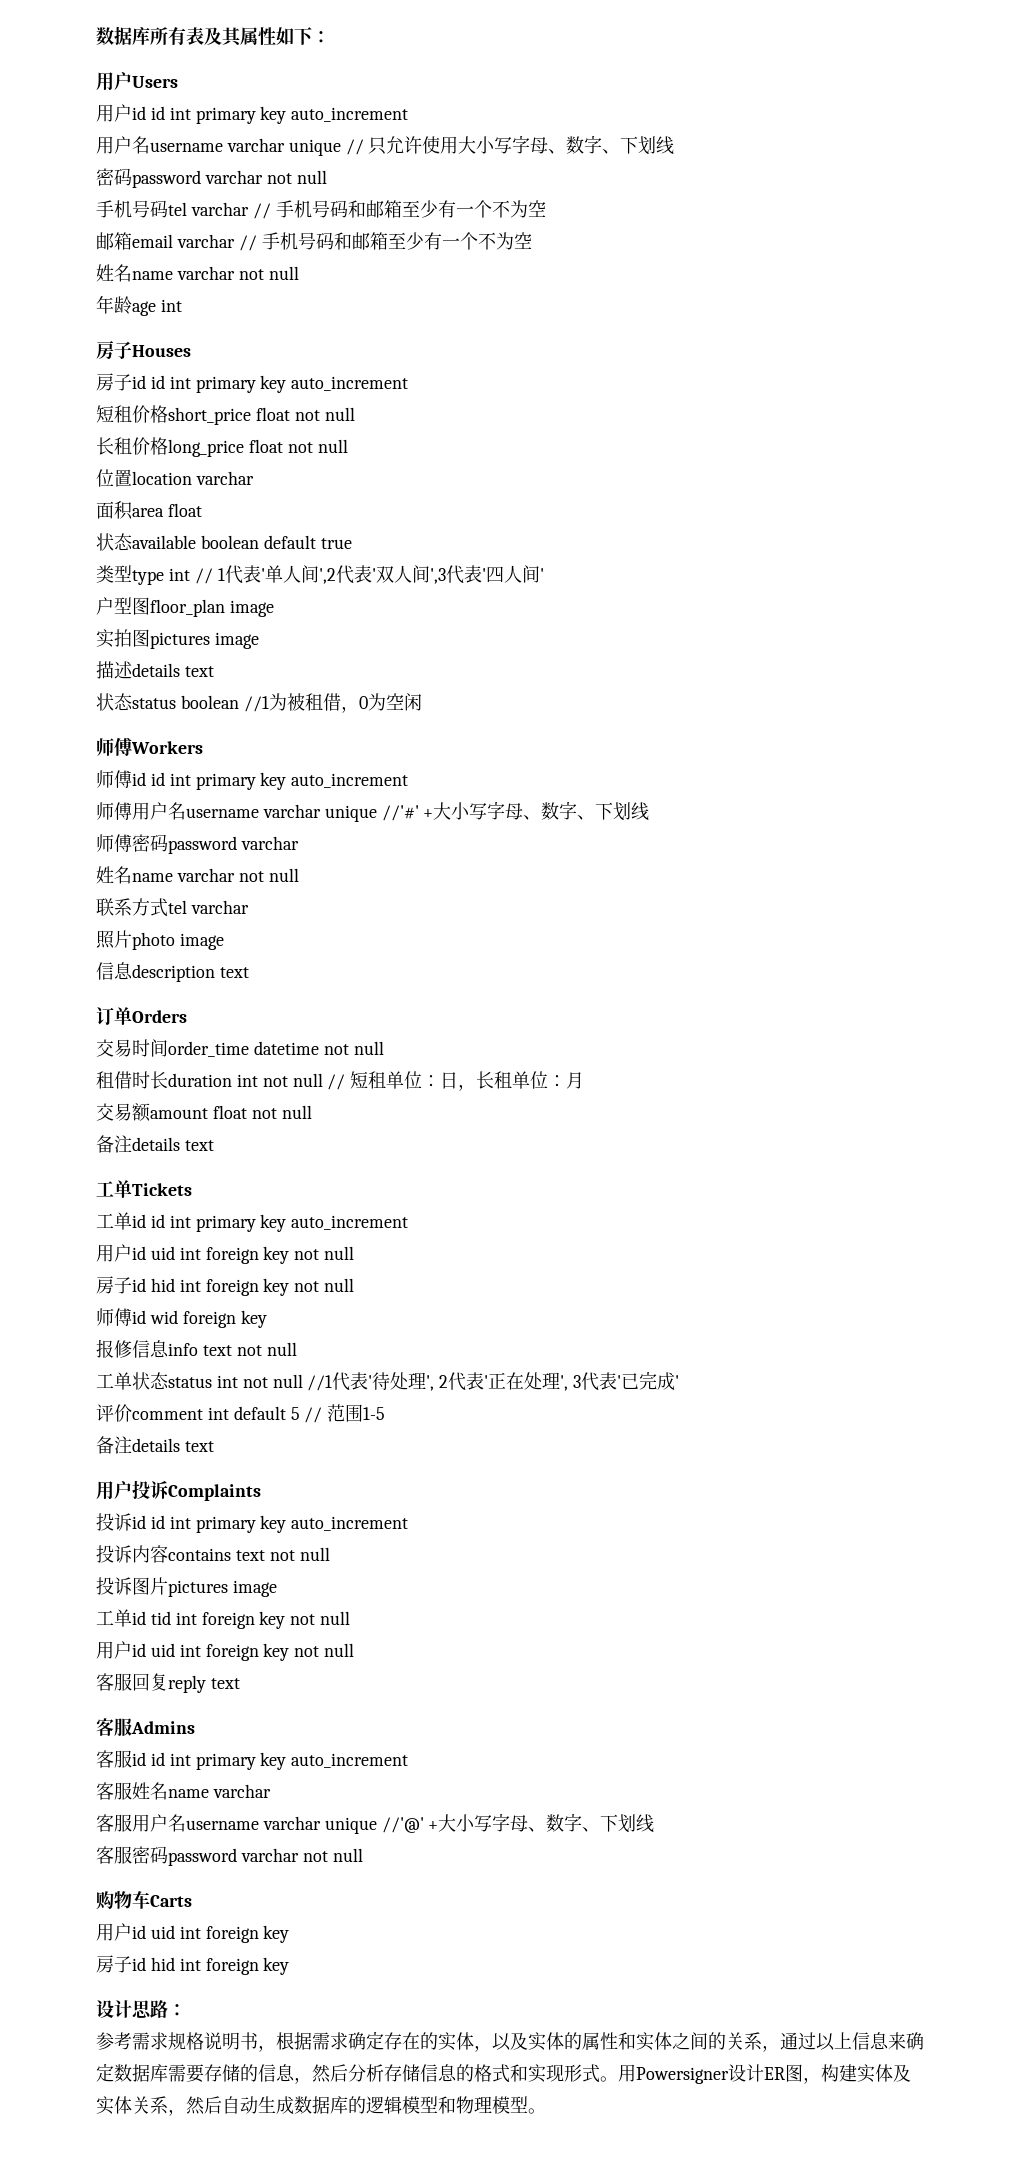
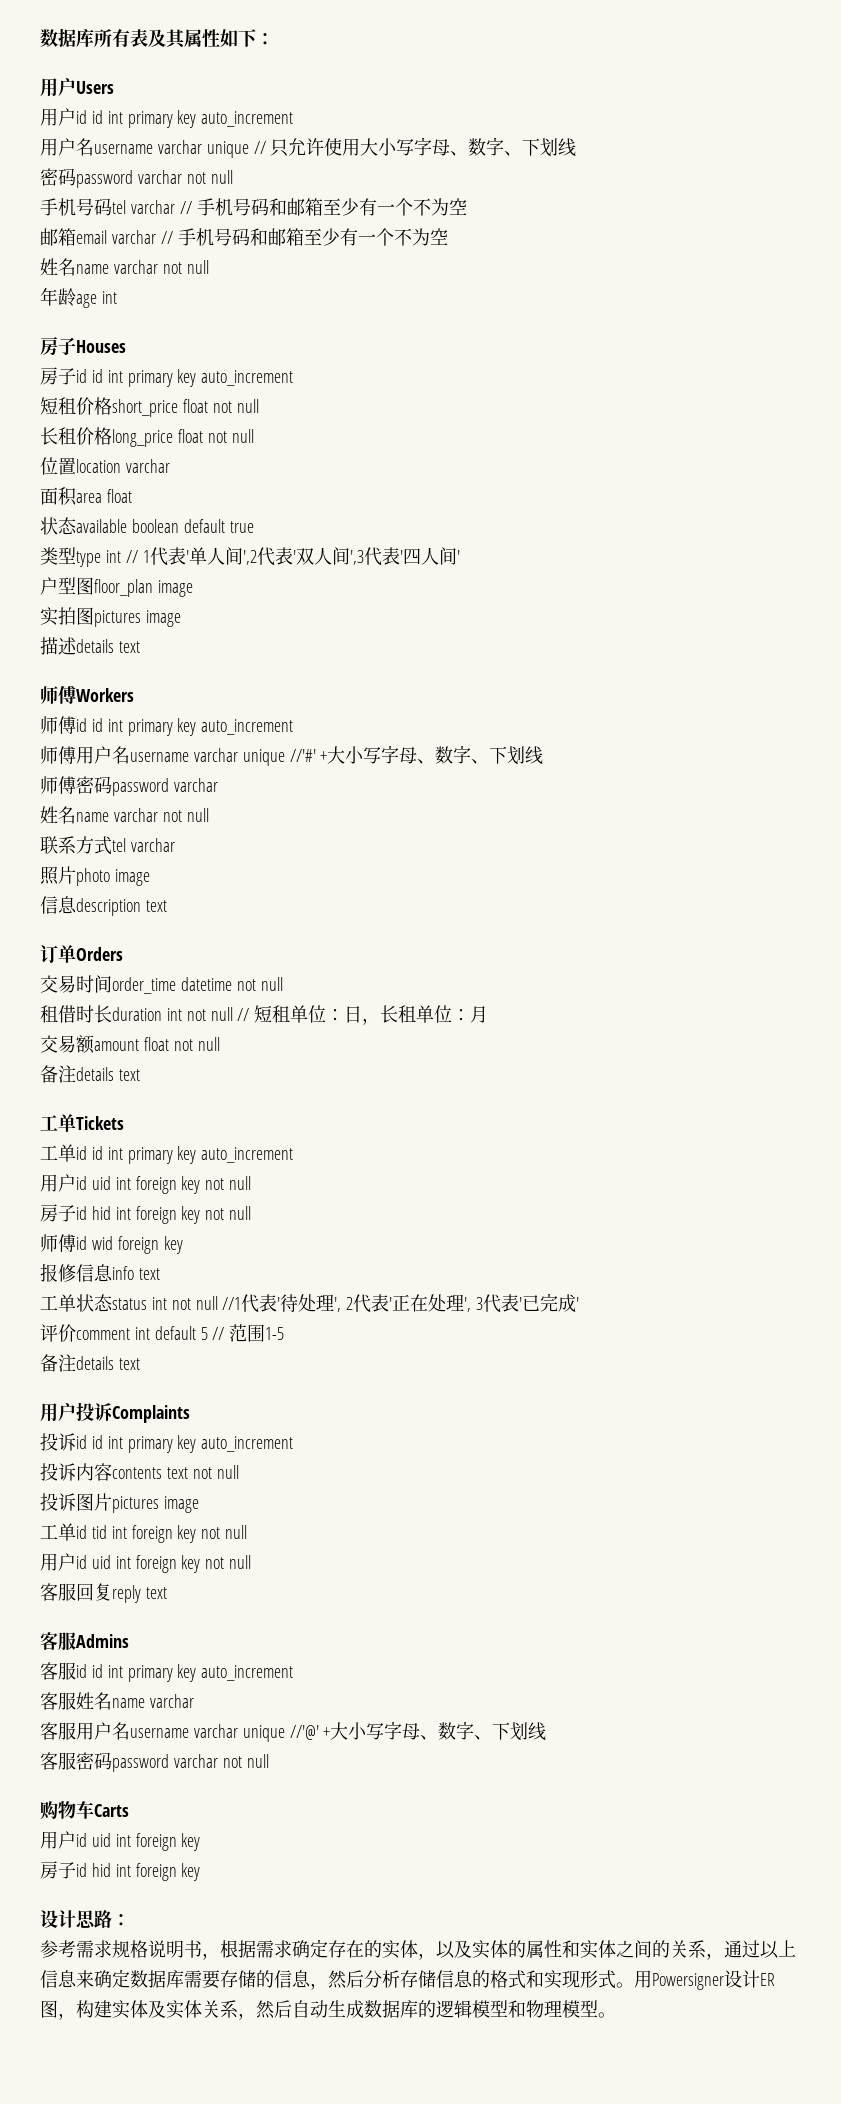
- 状态status boolean //1为被租借，0为空闲
- 报修信息info text not null
+ 报修信息info text
- 投诉内容contains text not null
+ 投诉内容contents text not null

